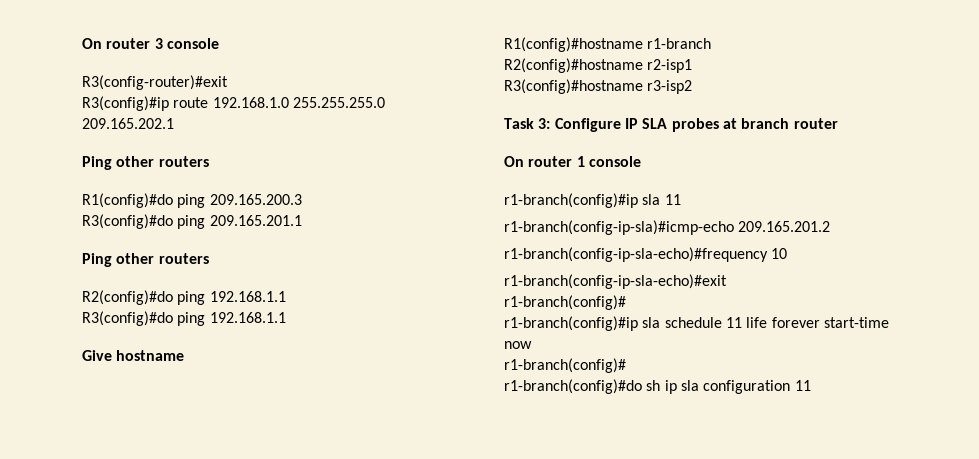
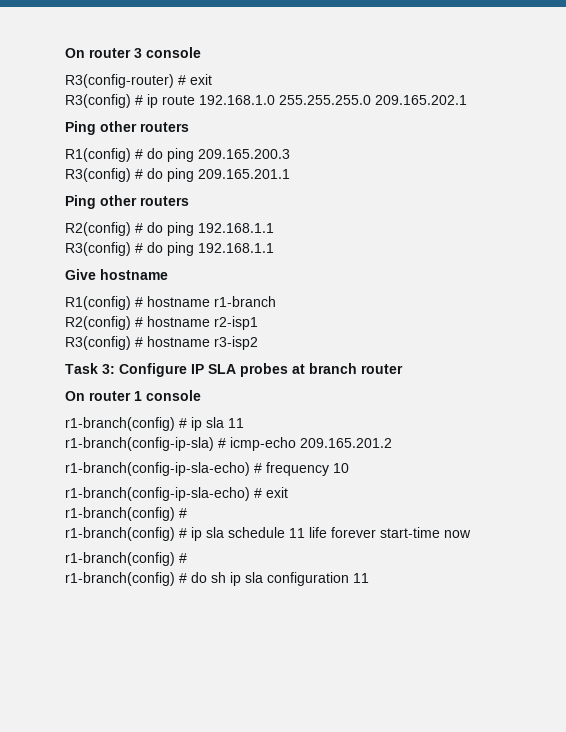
- R3(config-router)#exit
- R3(config)#ip route 192.168.1.0 255.255.255.0 209.165.202.1
+ R3(config-router) # exit
+ R3(config) # ip route 192.168.1.0 255.255.255.0 209.165.202.1
- R1(config)#do ping 209.165.200.3
+ R1(config) # do ping 209.165.200.3
- R3(config)#do ping 209.165.201.1
+ R3(config) # do ping 209.165.201.1
- R2(config)#do ping 192.168.1.1
- R3(config)#do ping 192.168.1.1
+ R2(config) # do ping 192.168.1.1
+ R3(config) # do ping 192.168.1.1
- R1(config)#hostname r1-branch
- R2(config)#hostname r2-isp1
- R3(config)#hostname r3-isp2
+ R1(config) # hostname r1-branch
+ R2(config) # hostname r2-isp1
+ R3(config) # hostname r3-isp2
- r1-branch(config)#ip sla 11
+ r1-branch(config) # ip sla 11
- r1-branch(config-ip-sla)#icmp-echo 209.165.201.2
- r1-branch(config-ip-sla-echo)#frequency 10
- r1-branch(config-ip-sla-echo)#exit
- r1-branch(config)#
- r1-branch(config)#ip sla schedule 11 life forever start-time now
- r1-branch(config)#
- r1-branch(config)#do sh ip sla configuration 11
+ r1-branch(config-ip-sla) # icmp-echo 209.165.201.2
+ r1-branch(config-ip-sla-echo) # frequency 10
+ r1-branch(config-ip-sla-echo) # exit
+ r1-branch(config) #
+ r1-branch(config) # ip sla schedule 11 life forever start-time now
+ r1-branch(config) #
+ r1-branch(config) # do sh ip sla configuration 11

